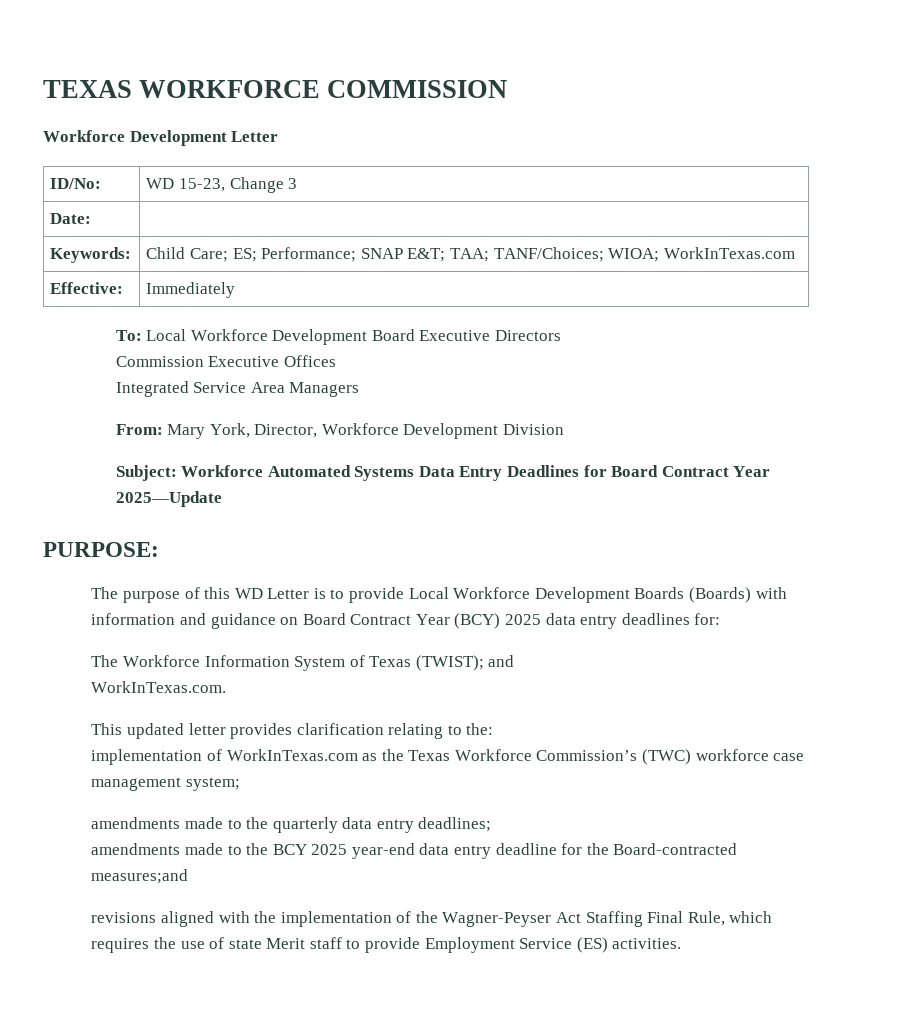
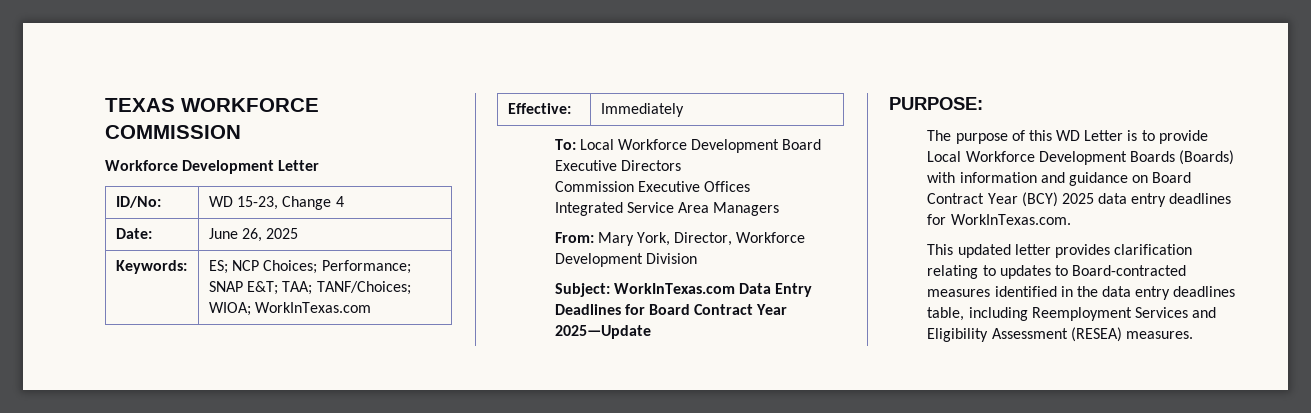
- ID/No: | WD 15-23, Change 3
+ ID/No: | WD 15-23, Change 4
- Date: |
- Keywords: | Child Care; ES; Performance; SNAP E&T; TAA; TANF/Choices; WIOA; WorkInTexas.com
+ Date: | June 26, 2025
+ Keywords: | ES; NCP Choices; Performance; SNAP E&T; TAA; TANF/Choices; WIOA; WorkInTexas.com
- Subject: Workforce Automated Systems Data Entry Deadlines for Board Contract Year 2025—Update
+ Subject: WorkInTexas.com Data Entry Deadlines for Board Contract Year 2025—Update
- The purpose of this WD Letter is to provide Local Workforce Development Boards (Boards) with information and guidance on Board Contract Year (BCY) 2025 data entry deadlines for:
- The Workforce Information System of Texas (TWIST); and
- WorkInTexas.com.
+ The purpose of this WD Letter is to provide Local Workforce Development Boards (Boards) with information and guidance on Board Contract Year (BCY) 2025 data entry deadlines for WorkInTexas.com.
- This updated letter provides clarification relating to the:
- implementation of WorkInTexas.com as the Texas Workforce Commission’s (TWC) workforce case management system;
- amendments made to the quarterly data entry deadlines;
- amendments made to the BCY 2025 year-end data entry deadline for the Board-contracted measures;and
- revisions aligned with the implementation of the Wagner-Peyser Act Staffing Final Rule, which requires the use of state Merit staff to provide Employment Service (ES) activities.
+ This updated letter provides clarification relating to updates to Board-contracted measures identified in the data entry deadlines table, including Reemployment Services and Eligibility Assessment (RESEA) measures.

